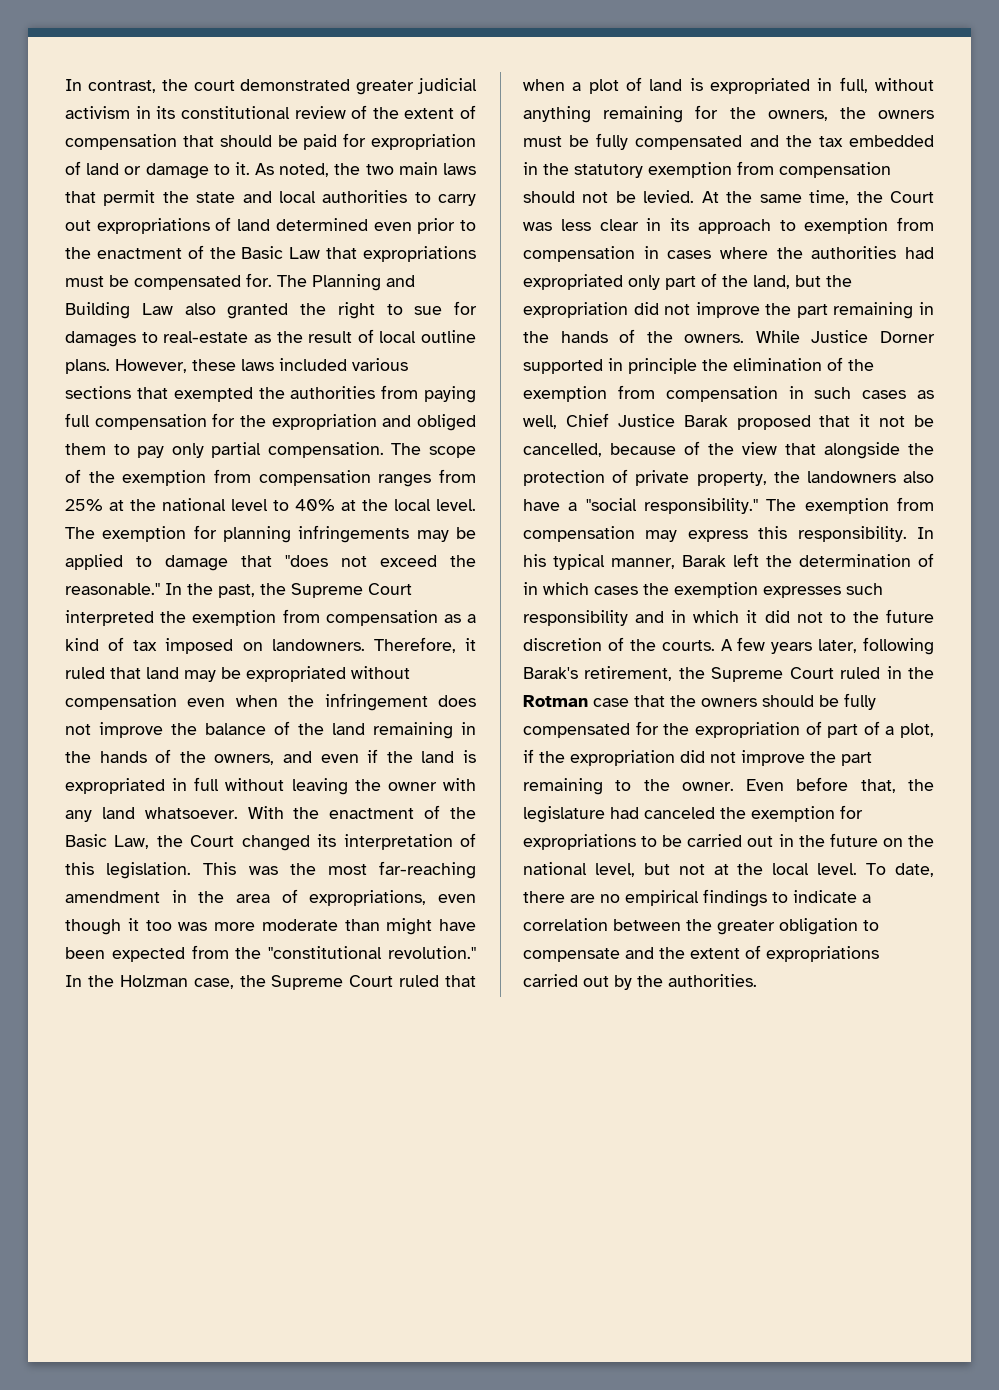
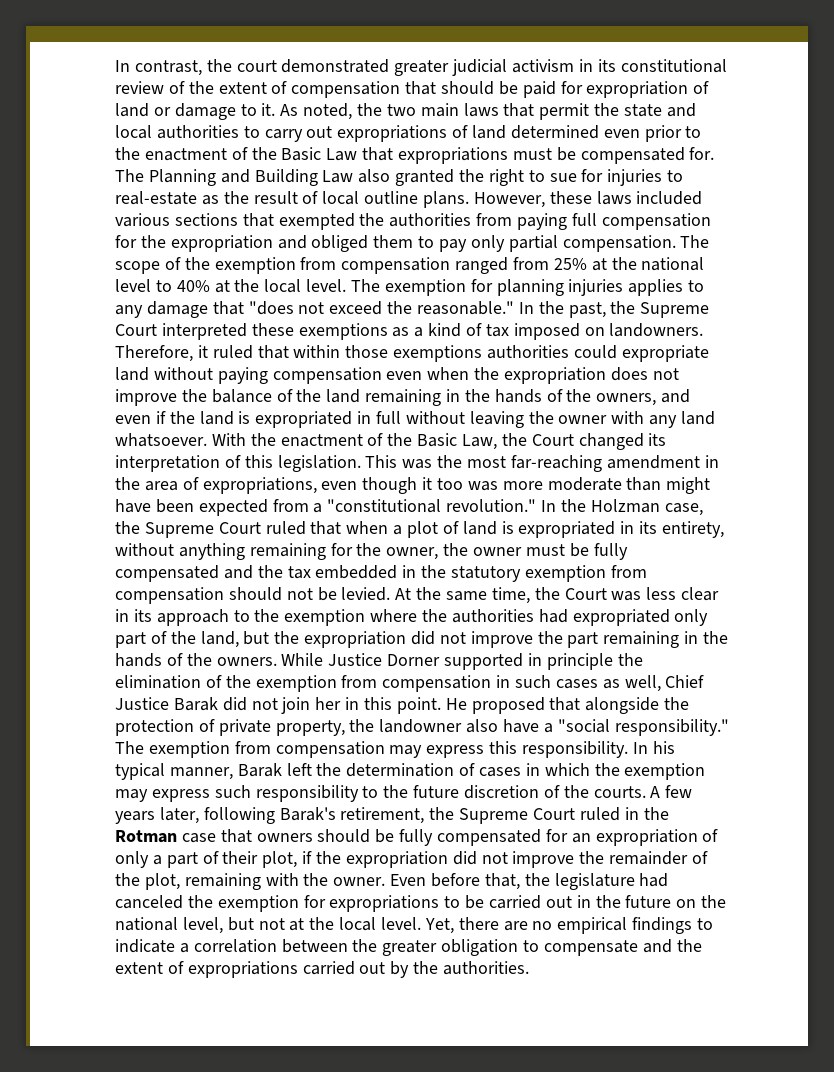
- The Planning and Building Law also granted the right to sue for damages to real-estate as the result of local outline plans.
+ The Planning and Building Law also granted the right to sue for injuries to real-estate as the result of local outline plans.
- The scope of the exemption from compensation ranges from 25% at the national level to 40% at the local level.
+ The scope of the exemption from compensation ranged from 25% at the national level to 40% at the local level.
- The exemption for planning infringements may be applied to damage that "does not exceed the reasonable."
+ The exemption for planning injuries applies to any damage that "does not exceed the reasonable."
- In the past, the Supreme Court interpreted the exemption from compensation as a kind of tax imposed on landowners.
+ In the past, the Supreme Court interpreted these exemptions as a kind of tax imposed on landowners.
- Therefore, it ruled that land may be expropriated without compensation even when the infringement does not improve the balance of the land remaining in the hands of the owners, and even if the land is expropriated in full without leaving the owner with any land whatsoever.
+ Therefore, it ruled that within those exemptions authorities could expropriate land without paying compensation even when the expropriation does not improve the balance of the land remaining in the hands of the owners, and even if the land is expropriated in full without leaving the owner with any land whatsoever.
- This was the most far-reaching amendment in the area of expropriations, even though it too was more moderate than might have been expected from the "constitutional revolution."
+ This was the most far-reaching amendment in the area of expropriations, even though it too was more moderate than might have been expected from a "constitutional revolution."
- In the Holzman case, the Supreme Court ruled that when a plot of land is expropriated in full, without anything remaining for the owners, the owners must be fully compensated and the tax embedded in the statutory exemption from compensation should not be levied.
+ In the Holzman case, the Supreme Court ruled that when a plot of land is expropriated in its entirety, without anything remaining for the owner, the owner must be fully compensated and the tax embedded in the statutory exemption from compensation should not be levied.
- At the same time, the Court was less clear in its approach to exemption from compensation in cases where the authorities had expropriated only part of the land, but the expropriation did not improve the part remaining in the hands of the owners.
+ At the same time, the Court was less clear in its approach to the exemption where the authorities had expropriated only part of the land, but the expropriation did not improve the part remaining in the hands of the owners.
- While Justice Dorner supported in principle the elimination of the exemption from compensation in such cases as well, Chief Justice Barak proposed that it not be cancelled, because of the view that alongside the protection of private property, the landowners also have a "social responsibility."
+ While Justice Dorner supported in principle the elimination of the exemption from compensation in such cases as well, Chief Justice Barak did not join her in this point. He proposed that alongside the protection of private property, the landowner also have a "social responsibility."
- In his typical manner, Barak left the determination of in which cases the exemption expresses such responsibility and in which it did not to the future discretion of the courts.
+ In his typical manner, Barak left the determination of cases in which the exemption may express such responsibility to the future discretion of the courts.
- A few years later, following Barak's retirement, the Supreme Court ruled in the Rotman case that the owners should be fully compensated for the expropriation of part of a plot, if the expropriation did not improve the part remaining to the owner.
+ A few years later, following Barak's retirement, the Supreme Court ruled in the Rotman case that owners should be fully compensated for an expropriation of only a part of their plot, if the expropriation did not improve the remainder of the plot, remaining with the owner.
- To date, there are no empirical findings to indicate a correlation between the greater obligation to compensate and the extent of expropriations carried out by the authorities.
+ Yet, there are no empirical findings to indicate a correlation between the greater obligation to compensate and the extent of expropriations carried out by the authorities.

